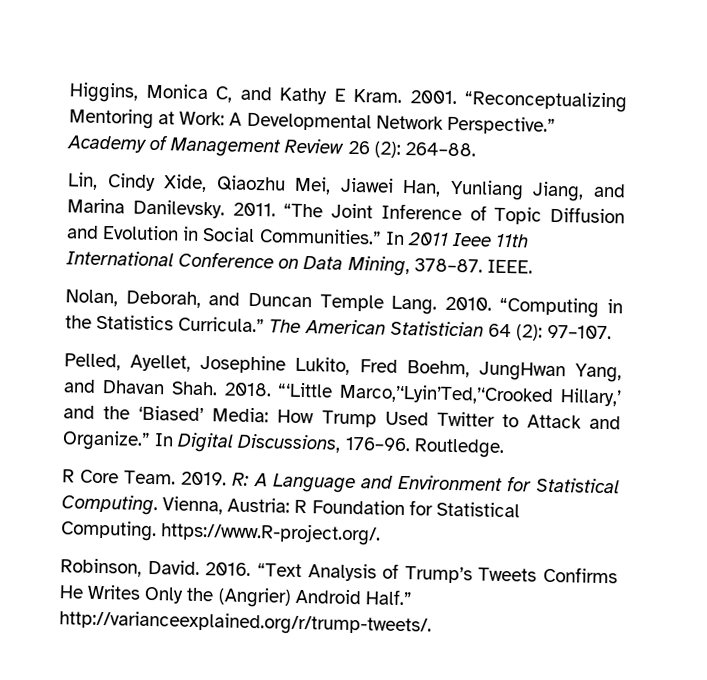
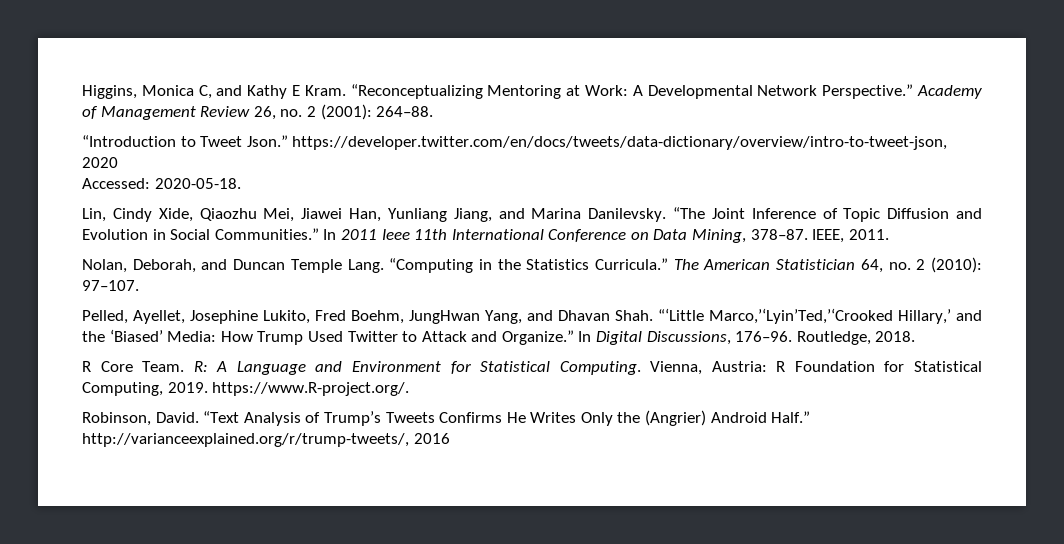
- 2001.
- Academy of Management Review 26 (2): 264–88.
+ Academy of Management Review 26, no. 2 (2001): 264–88.
+ “Introduction to Tweet Json.” https://developer.twitter.com/en/docs/tweets/data-dictionary/overview/intro-to-tweet-json, 2020
+ Accessed: 2020-05-18.
- 2011.
- IEEE.
+ IEEE, 2011.
- 2010.
- The American Statistician 64 (2): 97–107.
+ The American Statistician 64, no. 2 (2010): 97–107.
- 2018.
- Routledge.
+ Routledge, 2018.
- 2019.
- Vienna, Austria: R Foundation for Statistical Computing. https://www.R-project.org/.
+ Vienna, Austria: R Foundation for Statistical Computing, 2019. https://www.R-project.org/.
- 2016.
- “Text Analysis of Trump’s Tweets Confirms He Writes Only the (Angrier) Android Half.” http://varianceexplained.org/r/trump-tweets/.
+ “Text Analysis of Trump’s Tweets Confirms He Writes Only the (Angrier) Android Half.” http://varianceexplained.org/r/trump-tweets/, 2016

